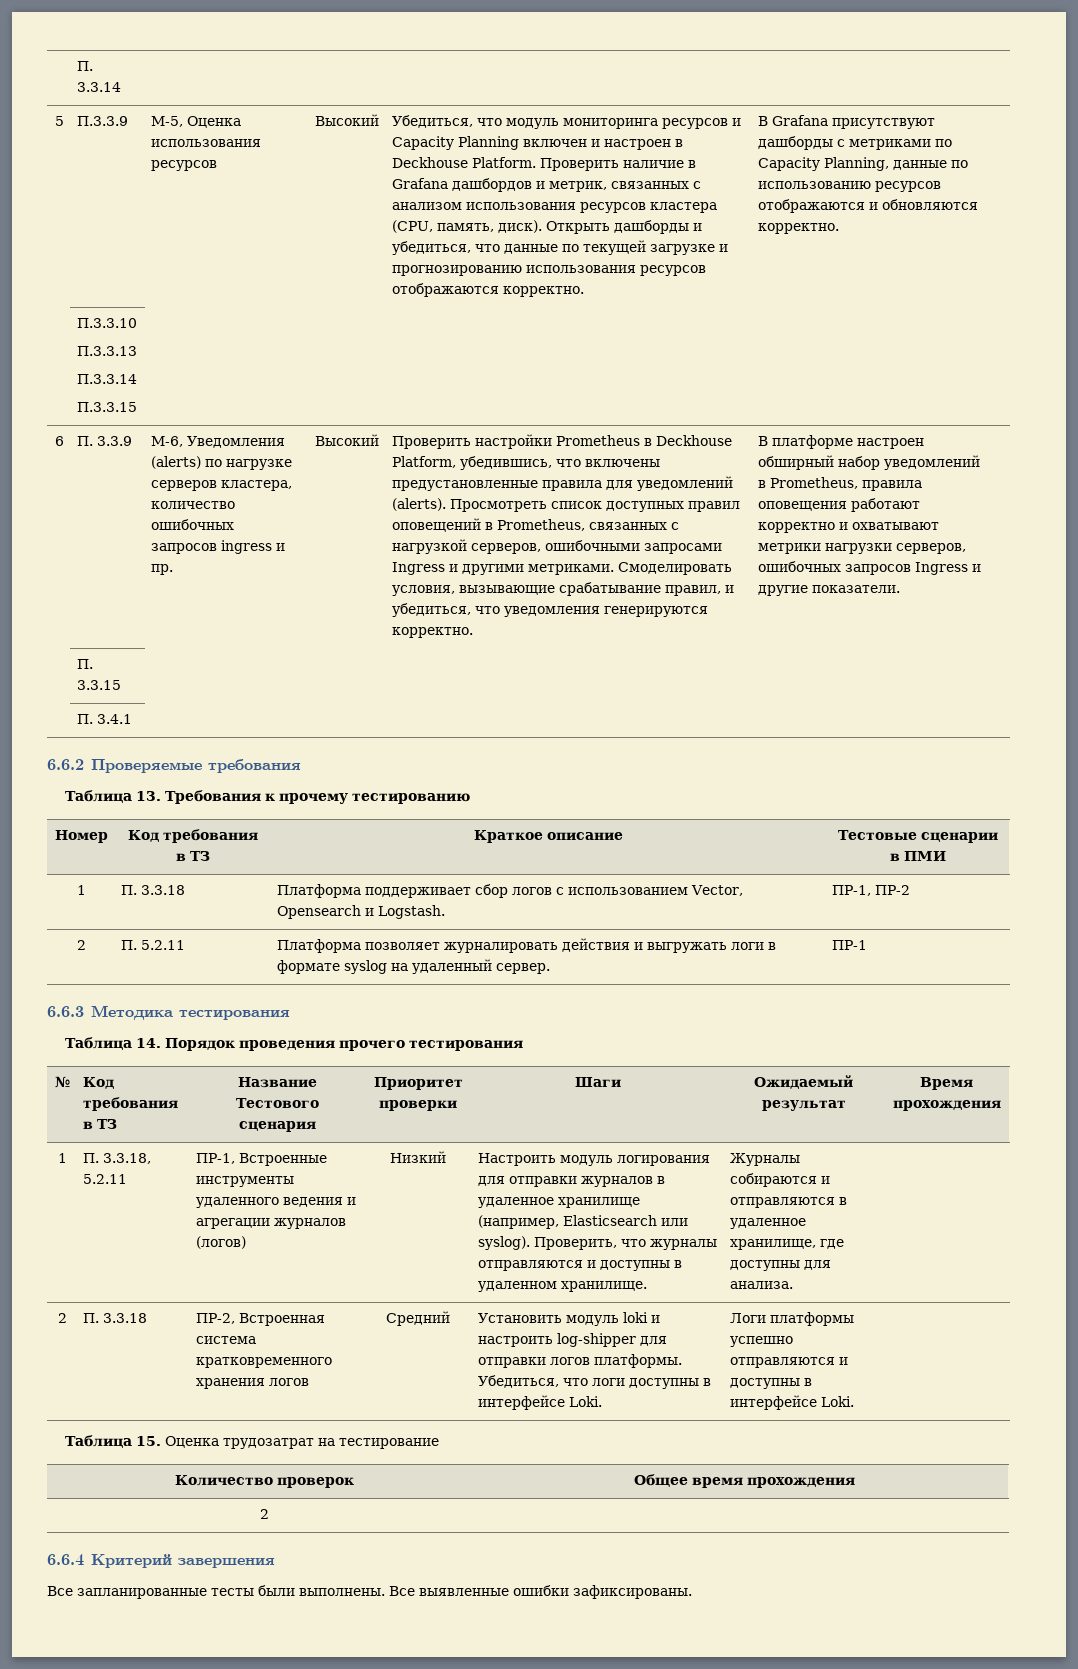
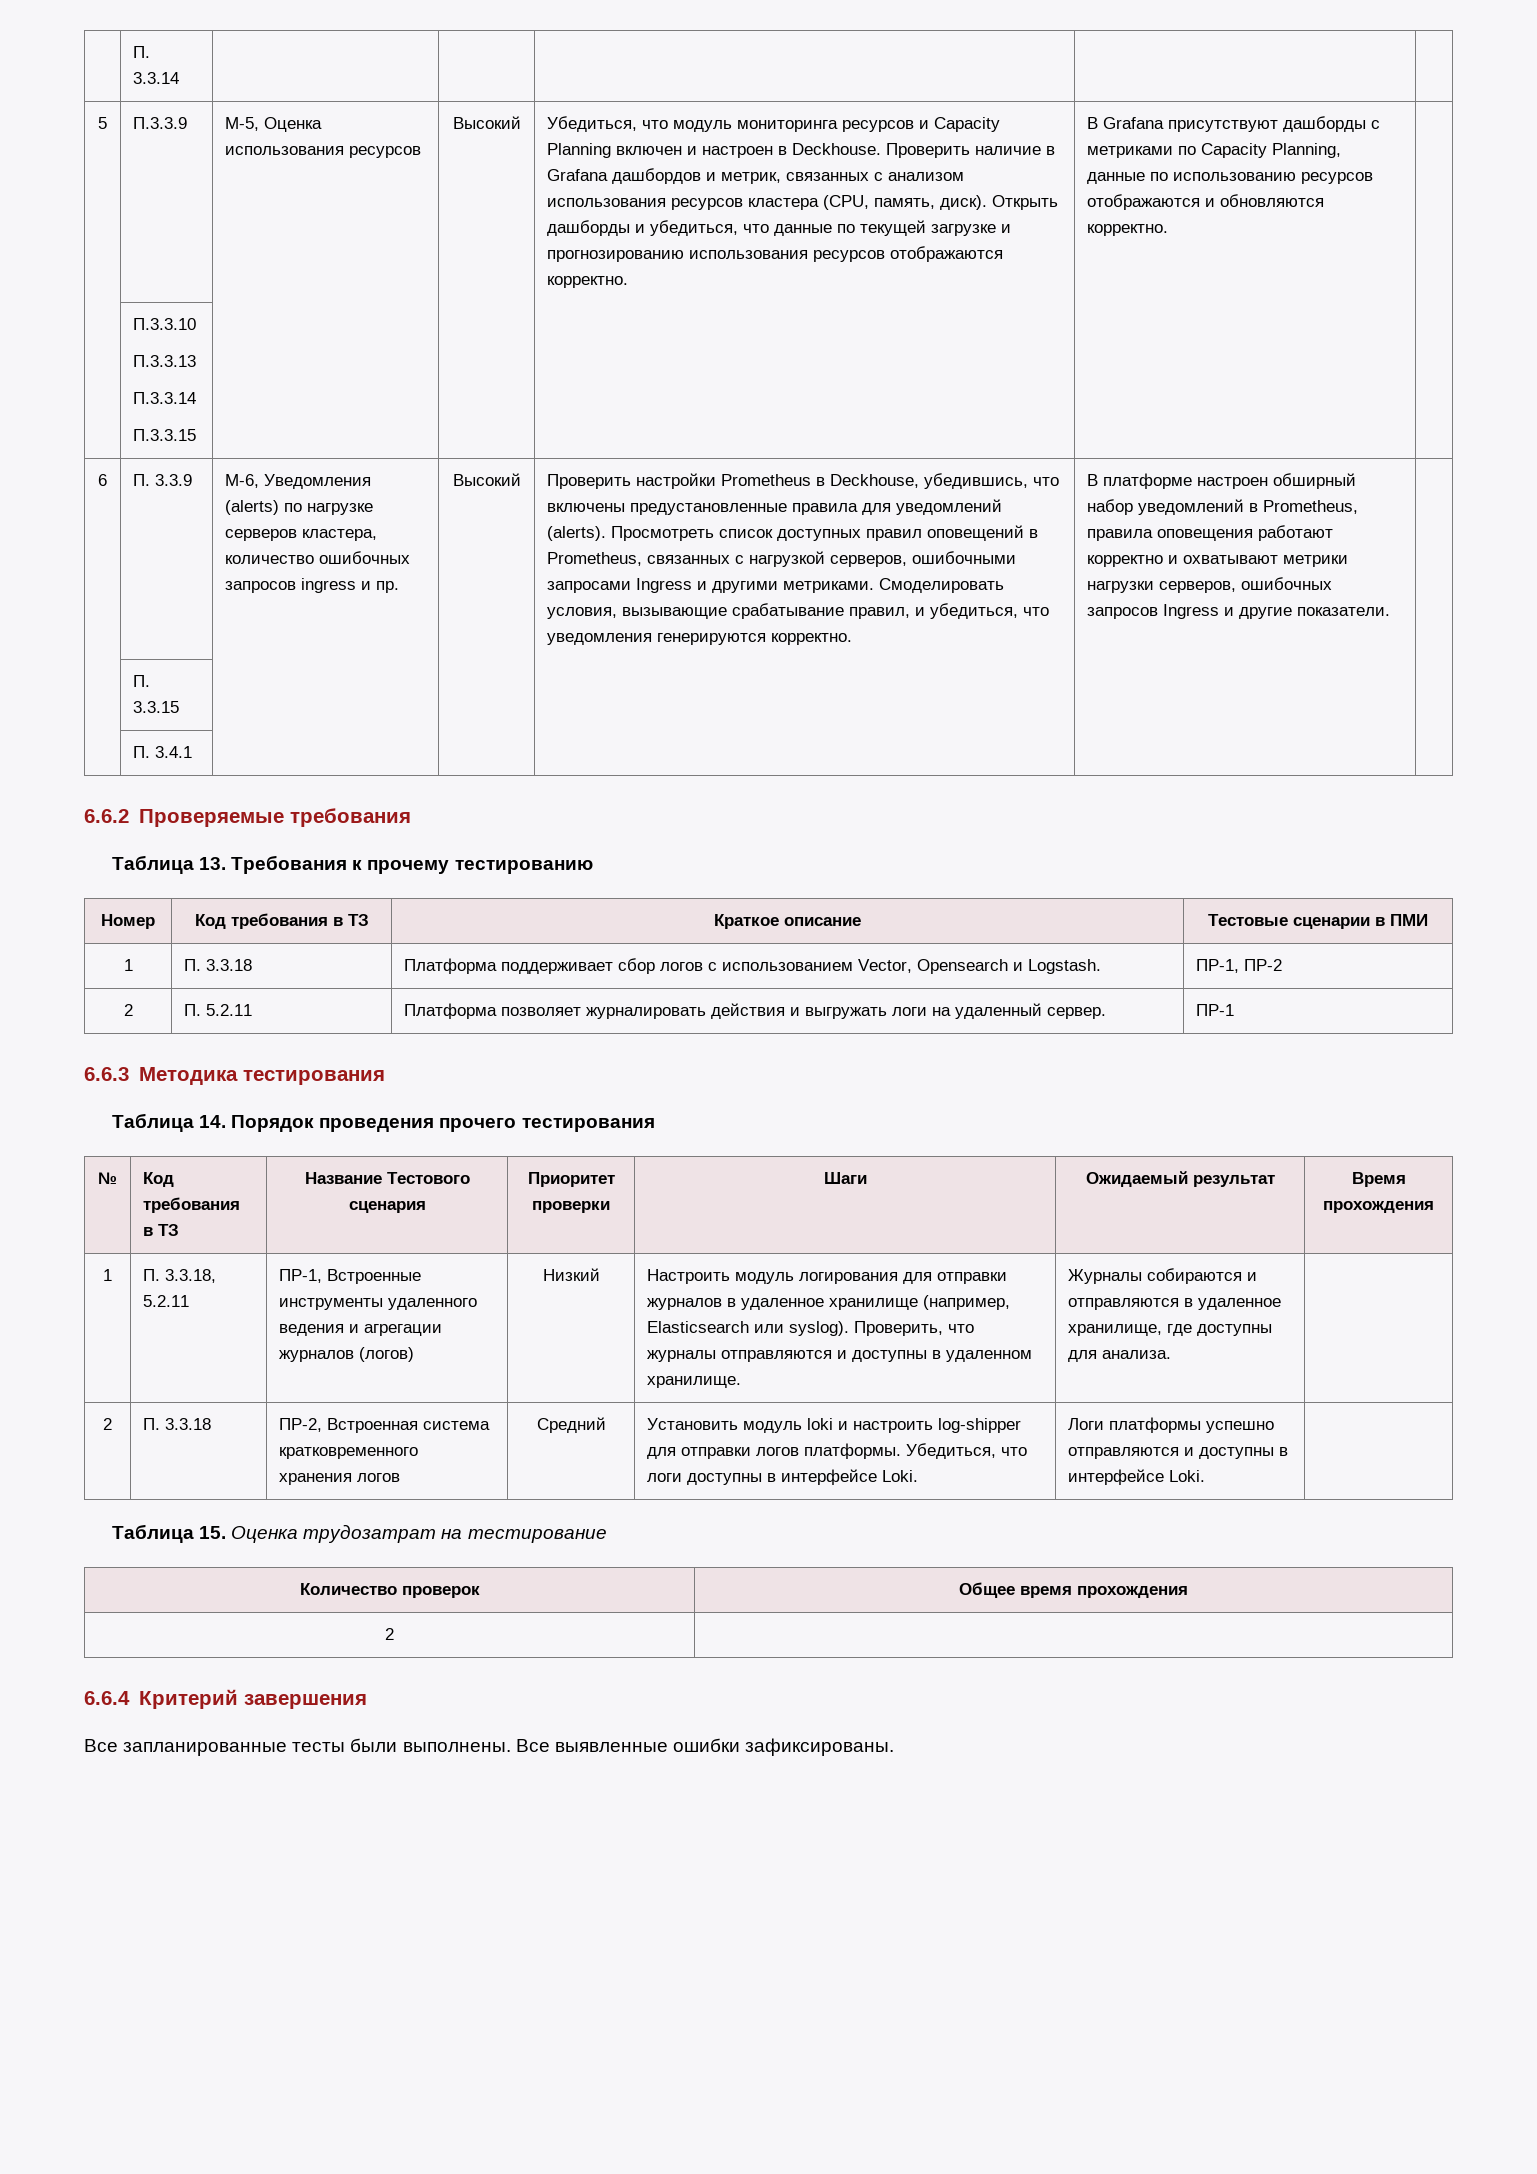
- Убедиться, что модуль мониторинга ресурсов и Capacity Planning включен и настроен в Deckhouse Platform.
+ Убедиться, что модуль мониторинга ресурсов и Capacity Planning включен и настроен в Deckhouse.
- Проверить настройки Prometheus в Deckhouse Platform, убедившись, что включены предустановленные правила для уведомлений (alerts).
+ Проверить настройки Prometheus в Deckhouse, убедившись, что включены предустановленные правила для уведомлений (alerts).
- 2 | П. 5.2.11 | Платформа позволяет журналировать действия и выгружать логи в формате syslog на удаленный сервер. | ПР-1
+ 2 | П. 5.2.11 | Платформа позволяет журналировать действия и выгружать логи на удаленный сервер. | ПР-1

